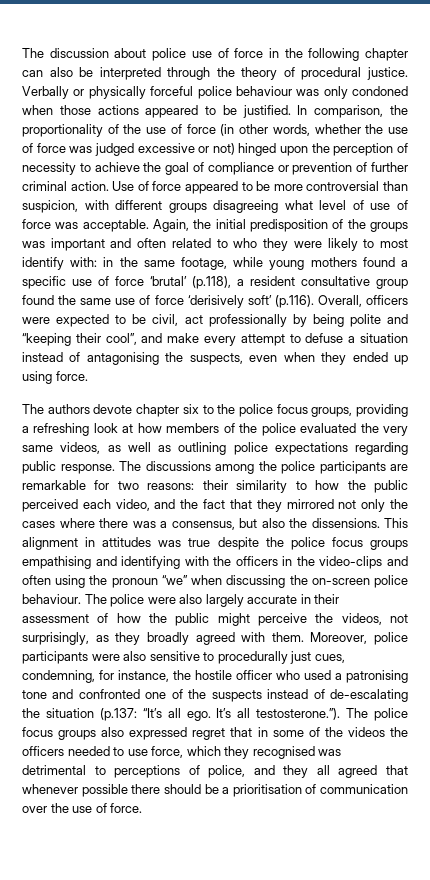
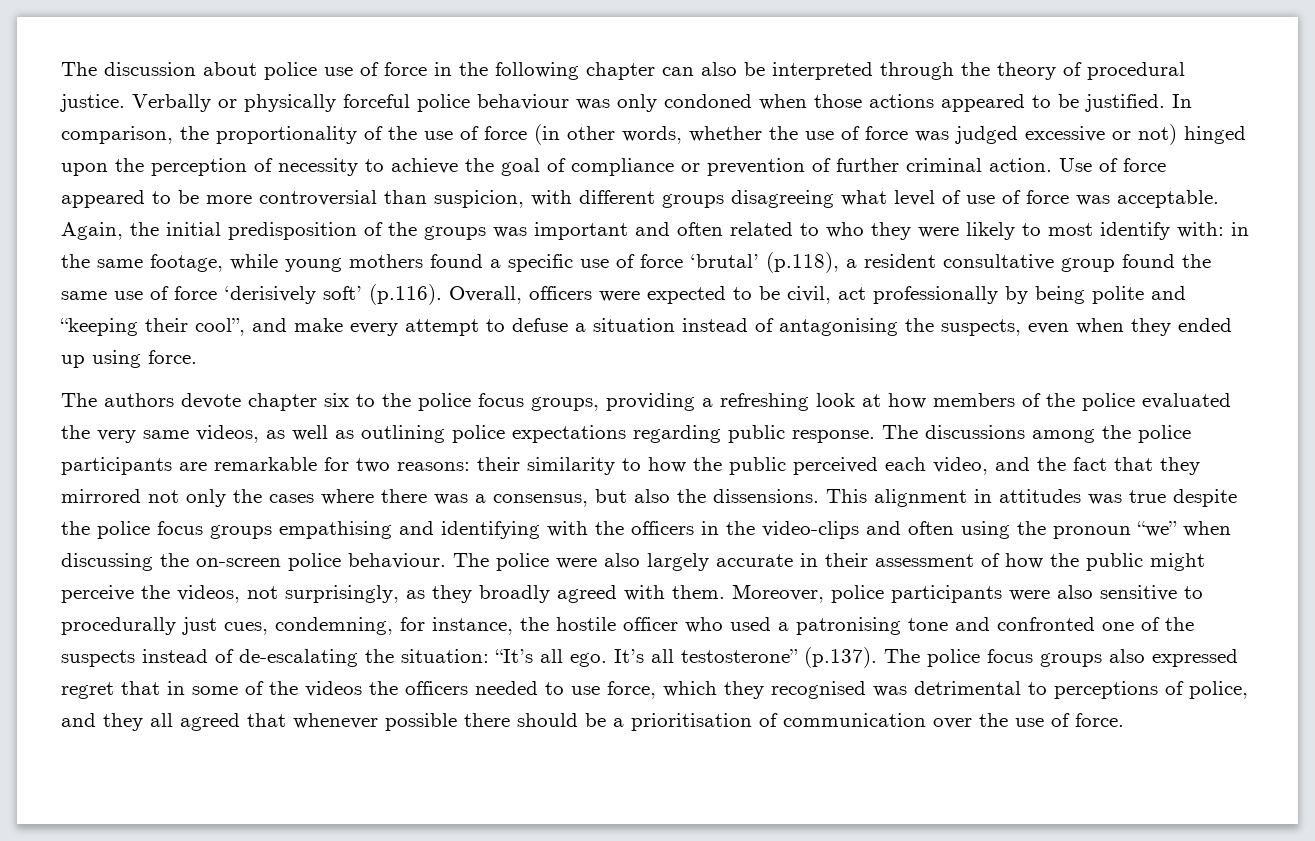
- Moreover, police participants were also sensitive to procedurally just cues, condemning, for instance, the hostile officer who used a patronising tone and confronted one of the suspects instead of de-escalating the situation (p.137: “It’s all ego.
+ Moreover, police participants were also sensitive to procedurally just cues, condemning, for instance, the hostile officer who used a patronising tone and confronted one of the suspects instead of de-escalating the situation: “It’s all ego.
- It’s all testosterone.”). The police focus groups also expressed regret that in some of the videos the officers needed to use force, which they recognised was detrimental to perceptions of police, and they all agreed that whenever possible there should be a prioritisation of communication over the use of force.
+ It’s all testosterone” (p.137). The police focus groups also expressed regret that in some of the videos the officers needed to use force, which they recognised was detrimental to perceptions of police, and they all agreed that whenever possible there should be a prioritisation of communication over the use of force.

